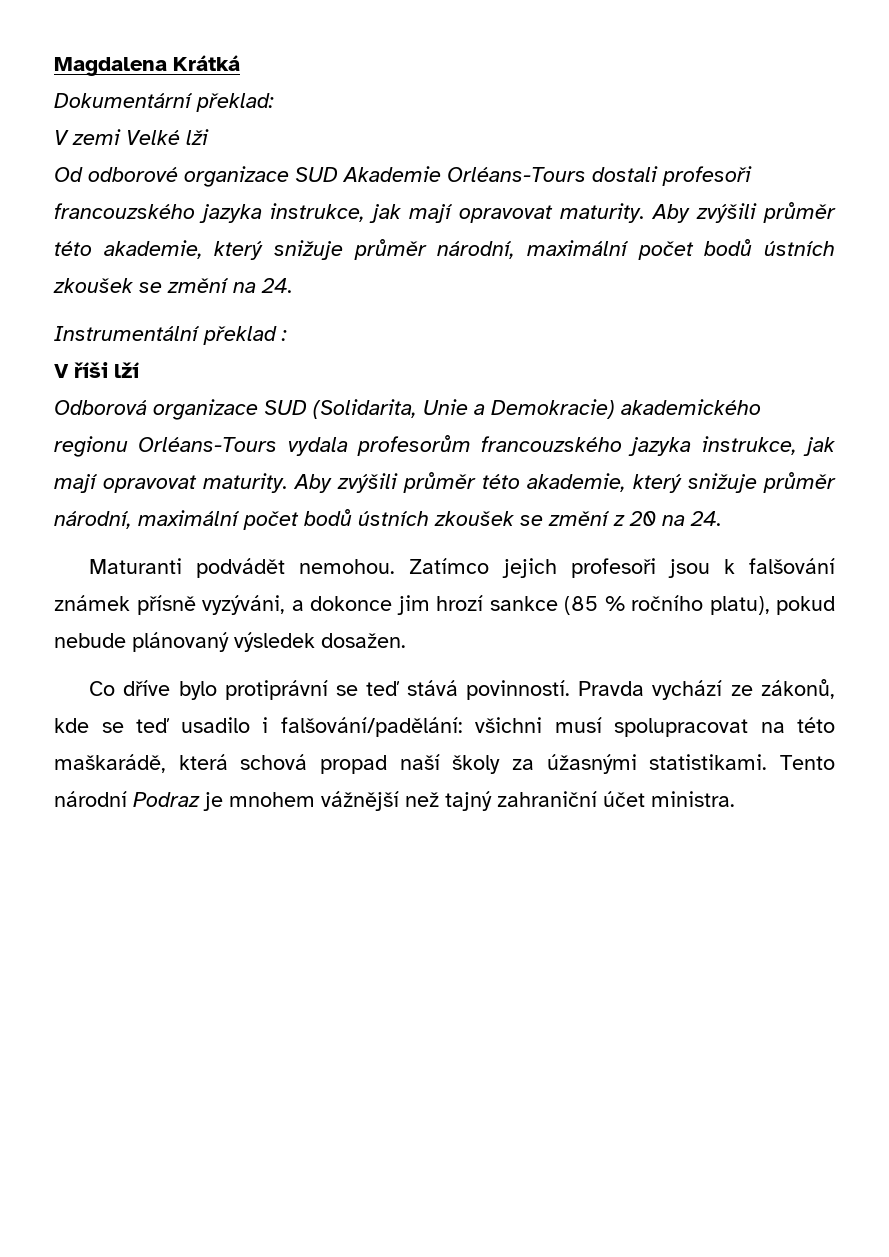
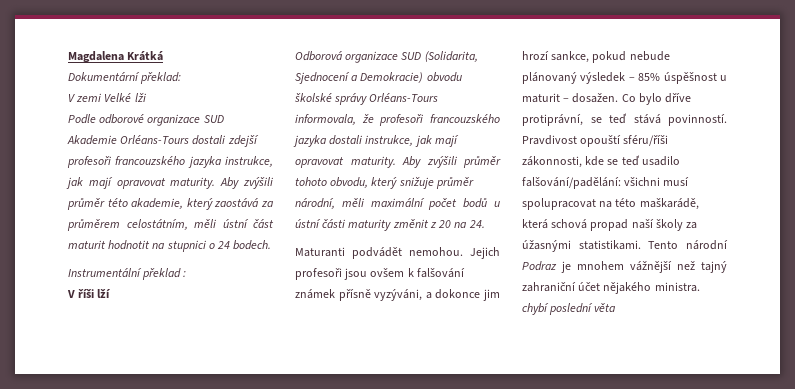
- Od odborové organizace SUD Akademie Orléans-Tours dostali profesoři francouzského jazyka instrukce, jak mají opravovat maturity.
+ Podle odborové organizace SUD Akademie Orléans-Tours dostali zdejší profesoři francouzského jazyka instrukce, jak mají opravovat maturity.
- Aby zvýšili průměr této akademie, který snižuje průměr národní, maximální počet bodů ústních zkoušek se změní na 24.
+ Aby zvýšili průměr této akademie, který zaostává za průměrem celostátním, měli ústní část maturit hodnotit na stupnici o 24 bodech.
- Odborová organizace SUD (Solidarita, Unie a Demokracie) akademického regionu Orléans-Tours vydala profesorům francouzského jazyka instrukce, jak mají opravovat maturity. Aby zvýšili průměr této akademie, který snižuje průměr národní, maximální počet bodů ústních zkoušek se změní z 20 na 24.
+ Odborová organizace SUD (Solidarita, Sjednocení a Demokracie) obvodu školské správy Orléans-Tours informovala, že profesoři francouzského jazyka dostali instrukce, jak mají opravovat maturity. Aby zvýšili průměr tohoto obvodu, který snižuje průměr národní, měli maximální počet bodů u ústní části maturity změnit z 20 na 24.
- Zatímco jejich profesoři jsou k falšování známek přísně vyzýváni, a dokonce jim hrozí sankce (85 % ročního platu), pokud nebude plánovaný výsledek dosažen.
- Co dříve bylo protiprávní se teď stává povinností. Pravda vychází ze zákonů, kde se teď usadilo i falšování/padělání: všichni musí spolupracovat na této maškarádě, která schová propad naší školy za úžasnými statistikami.
+ Jejich profesoři jsou ovšem k falšování známek přísně vyzýváni, a dokonce jim hrozí sankce, pokud nebude plánovaný výsledek – 85% úspěšnost u maturit – dosažen. Co bylo dříve protiprávní, se teď stává povinností. Pravdivost opouští sféru/říši zákonnosti, kde se teď usadilo falšování/padělání: všichni musí spolupracovat na této maškarádě, která schová propad naší školy za úžasnými statistikami.
- Tento národní Podraz je mnohem vážnější než tajný zahraniční účet ministra.
+ Tento národní Podraz je mnohem vážnější než tajný zahraniční účet nějakého ministra. chybí poslední věta

